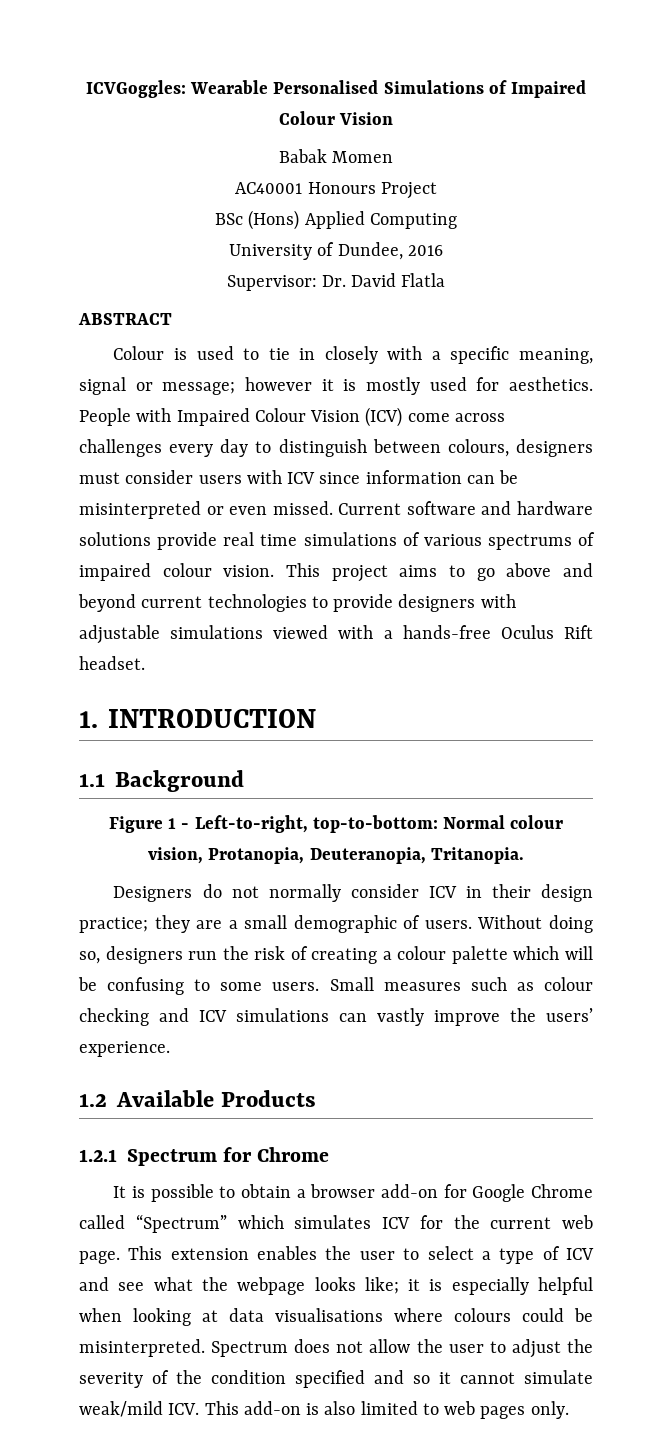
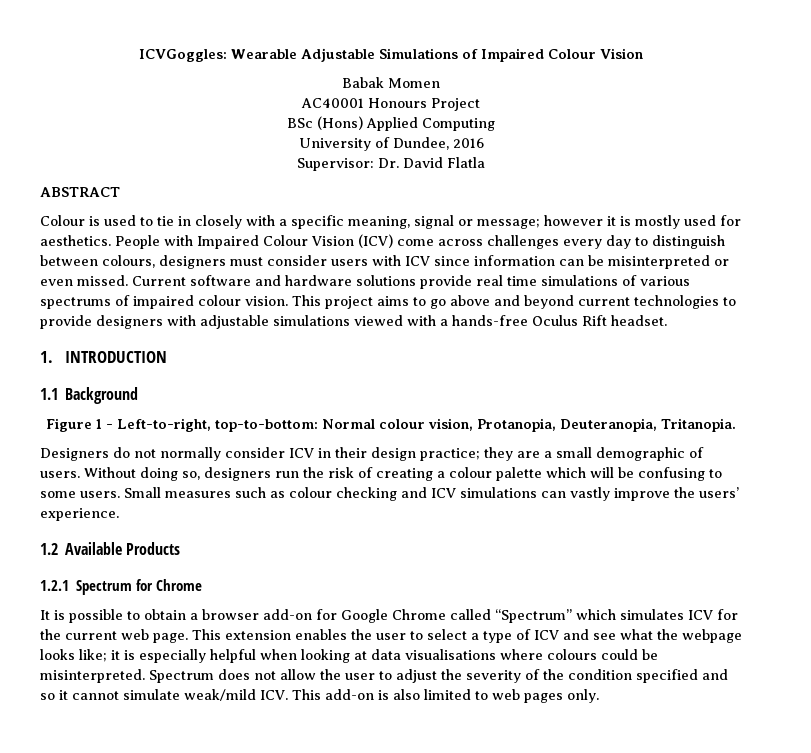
- ICVGoggles: Wearable Personalised Simulations of Impaired Colour Vision
+ ICVGoggles: Wearable Adjustable Simulations of Impaired Colour Vision

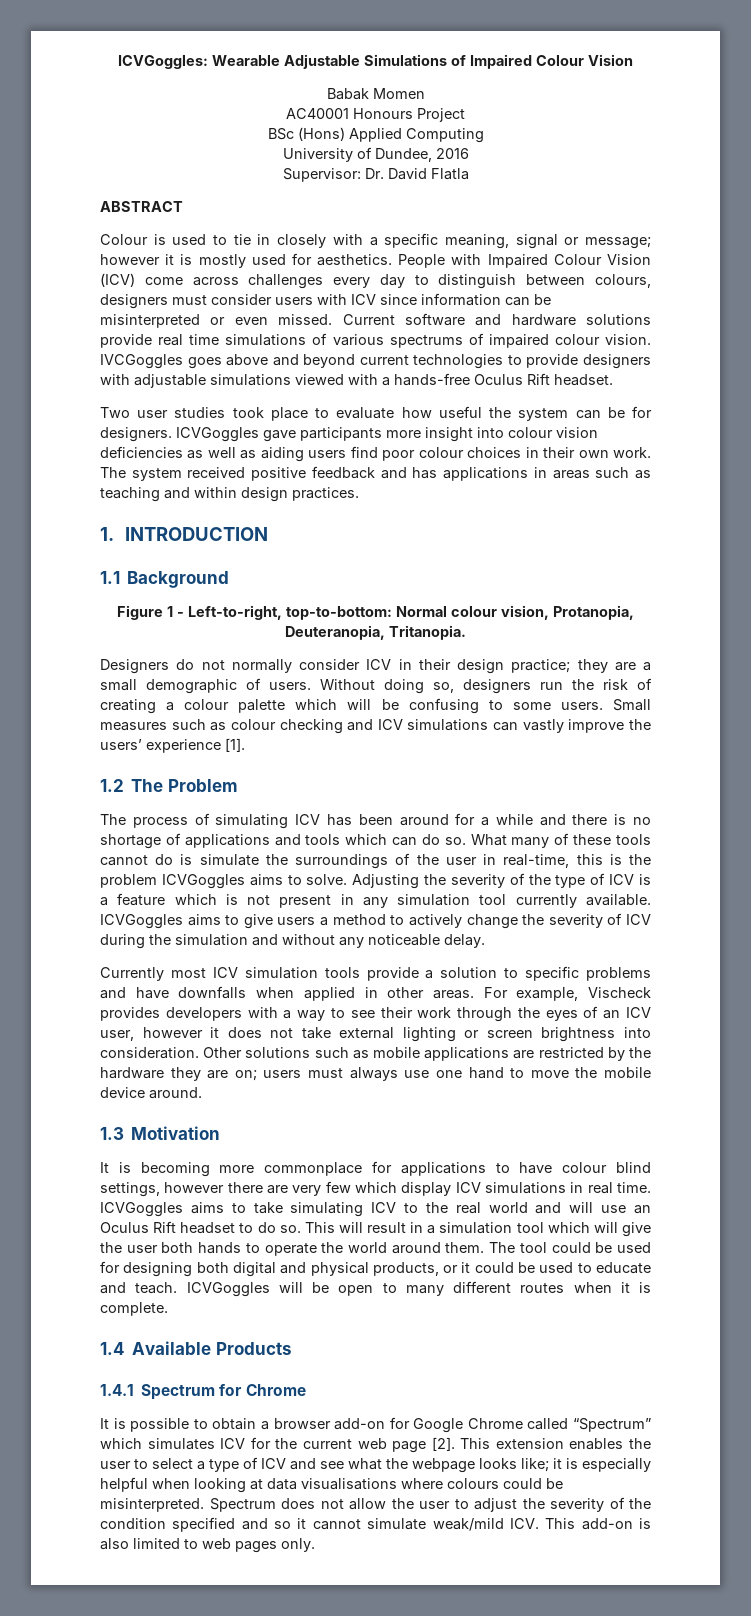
- This project aims to go above and beyond current technologies to provide designers with adjustable simulations viewed with a hands-free Oculus Rift headset.
+ IVCGoggles goes above and beyond current technologies to provide designers with adjustable simulations viewed with a hands-free Oculus Rift headset.
+ Two user studies took place to evaluate how useful the system can be for designers. ICVGoggles gave participants more insight into colour vision deficiencies as well as aiding users find poor colour choices in their own work. The system received positive feedback and has applications in areas such as teaching and within design practices.
- Small measures such as colour checking and ICV simulations can vastly improve the users’ experience.
- 1.2 Available Products
+ Small measures such as colour checking and ICV simulations can vastly improve the users’ experience [1].
+ 1.2 The Problem
+ The process of simulating ICV has been around for a while and there is no shortage of applications and tools which can do so. What many of these tools cannot do is simulate the surroundings of the user in real-time, this is the problem ICVGoggles aims to solve. Adjusting the severity of the type of ICV is a feature which is not present in any simulation tool currently available. ICVGoggles aims to give users a method to actively change the severity of ICV during the simulation and without any noticeable delay.
+ Currently most ICV simulation tools provide a solution to specific problems and have downfalls when applied in other areas. For example, Vischeck provides developers with a way to see their work through the eyes of an ICV user, however it does not take external lighting or screen brightness into consideration. Other solutions such as mobile applications are restricted by the hardware they are on; users must always use one hand to move the mobile device around.
+ 1.3 Motivation
+ It is becoming more commonplace for applications to have colour blind settings, however there are very few which display ICV simulations in real time. ICVGoggles aims to take simulating ICV to the real world and will use an Oculus Rift headset to do so. This will result in a simulation tool which will give the user both hands to operate the world around them. The tool could be used for designing both digital and physical products, or it could be used to educate and teach. ICVGoggles will be open to many different routes when it is complete.
+ 1.4 Available Products
- 1.2.1 Spectrum for Chrome
+ 1.4.1 Spectrum for Chrome
- It is possible to obtain a browser add-on for Google Chrome called “Spectrum” which simulates ICV for the current web page.
+ It is possible to obtain a browser add-on for Google Chrome called “Spectrum” which simulates ICV for the current web page [2].

